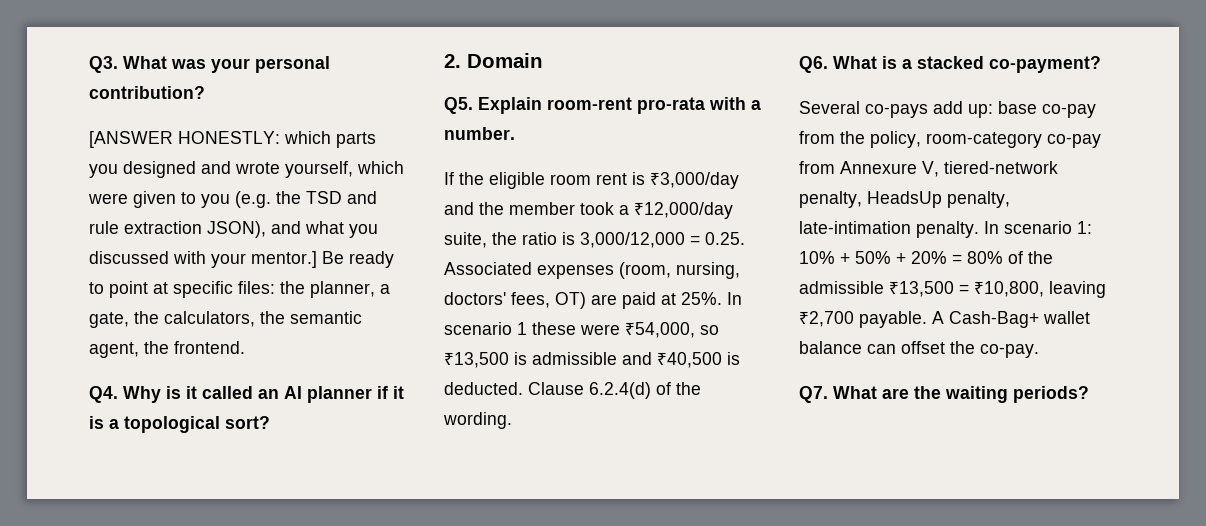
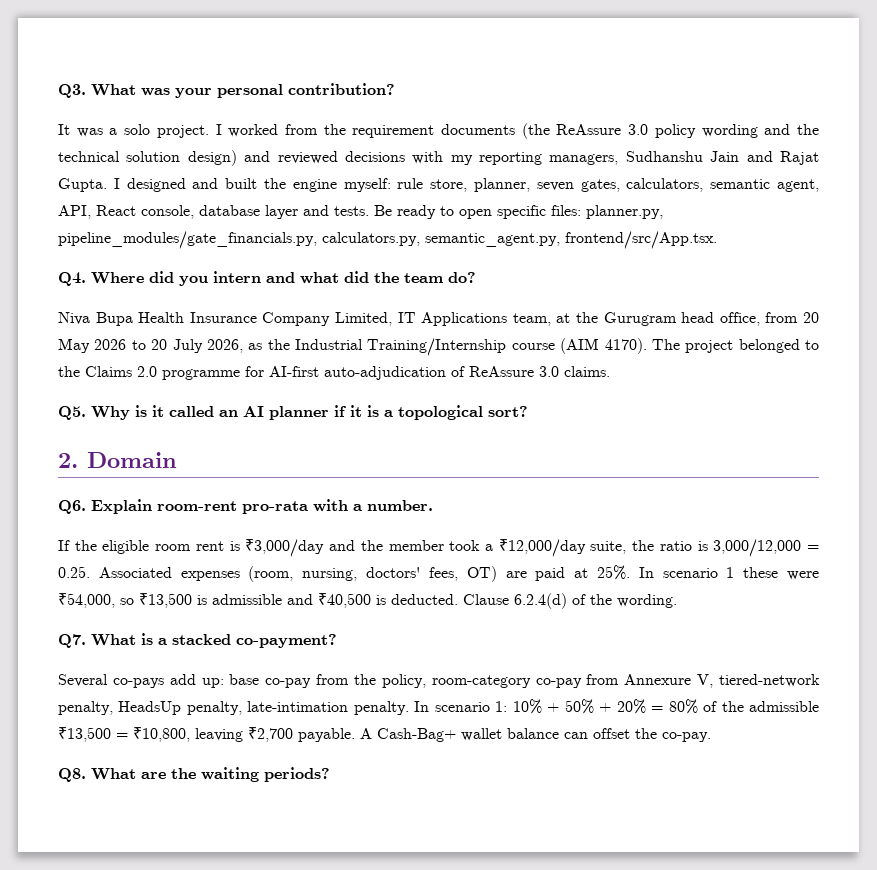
- [ANSWER HONESTLY: which parts you designed and wrote yourself, which were given to you (e.g. the TSD and rule extraction JSON), and what you discussed with your mentor.] Be ready to point at specific files: the planner, a gate, the calculators, the semantic agent, the frontend.
- Q4. Why is it called an AI planner if it is a topological sort?
+ It was a solo project. I worked from the requirement documents (the ReAssure 3.0 policy wording and the technical solution design) and reviewed decisions with my reporting managers, Sudhanshu Jain and Rajat Gupta. I designed and built the engine myself: rule store, planner, seven gates, calculators, semantic agent, API, React console, database layer and tests. Be ready to open specific files: planner.py, pipeline_modules/gate_financials.py, calculators.py, semantic_agent.py, frontend/src/App.tsx.
+ Q4. Where did you intern and what did the team do?
+ Niva Bupa Health Insurance Company Limited, IT Applications team, at the Gurugram head office, from 20 May 2026 to 20 July 2026, as the Industrial Training/Internship course (AIM 4170). The project belonged to the Claims 2.0 programme for AI-first auto-adjudication of ReAssure 3.0 claims.
+ Q5. Why is it called an AI planner if it is a topological sort?
- Q5. Explain room-rent pro-rata with a number.
+ Q6. Explain room-rent pro-rata with a number.
- Q6. What is a stacked co-payment?
+ Q7. What is a stacked co-payment?
- Q7. What are the waiting periods?
+ Q8. What are the waiting periods?

